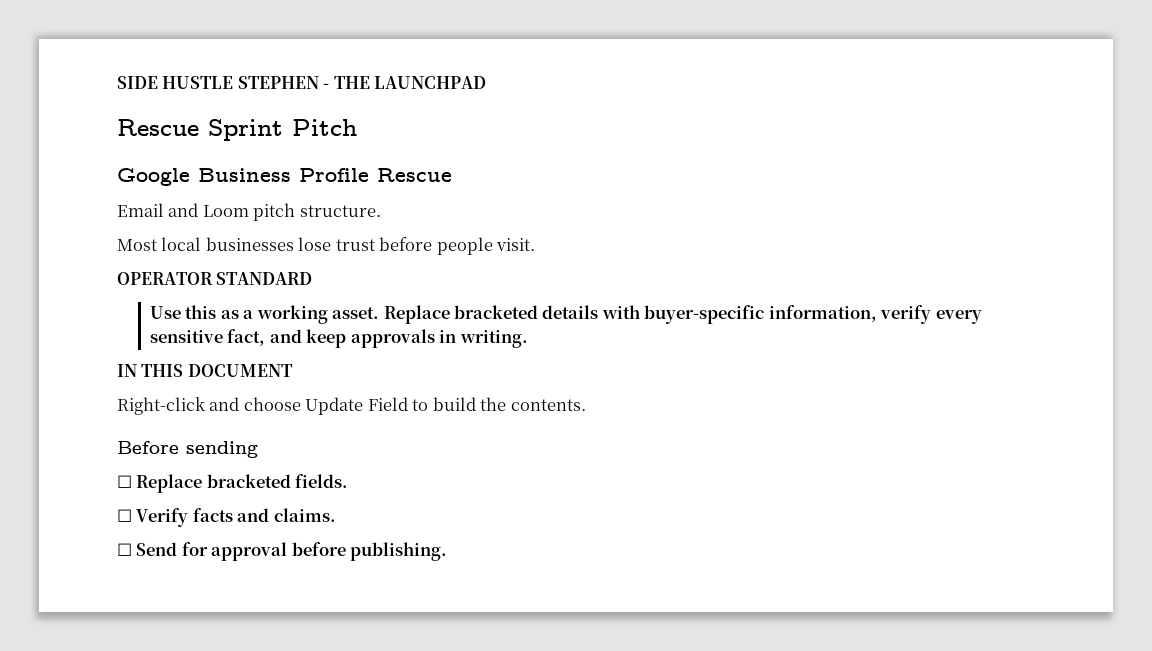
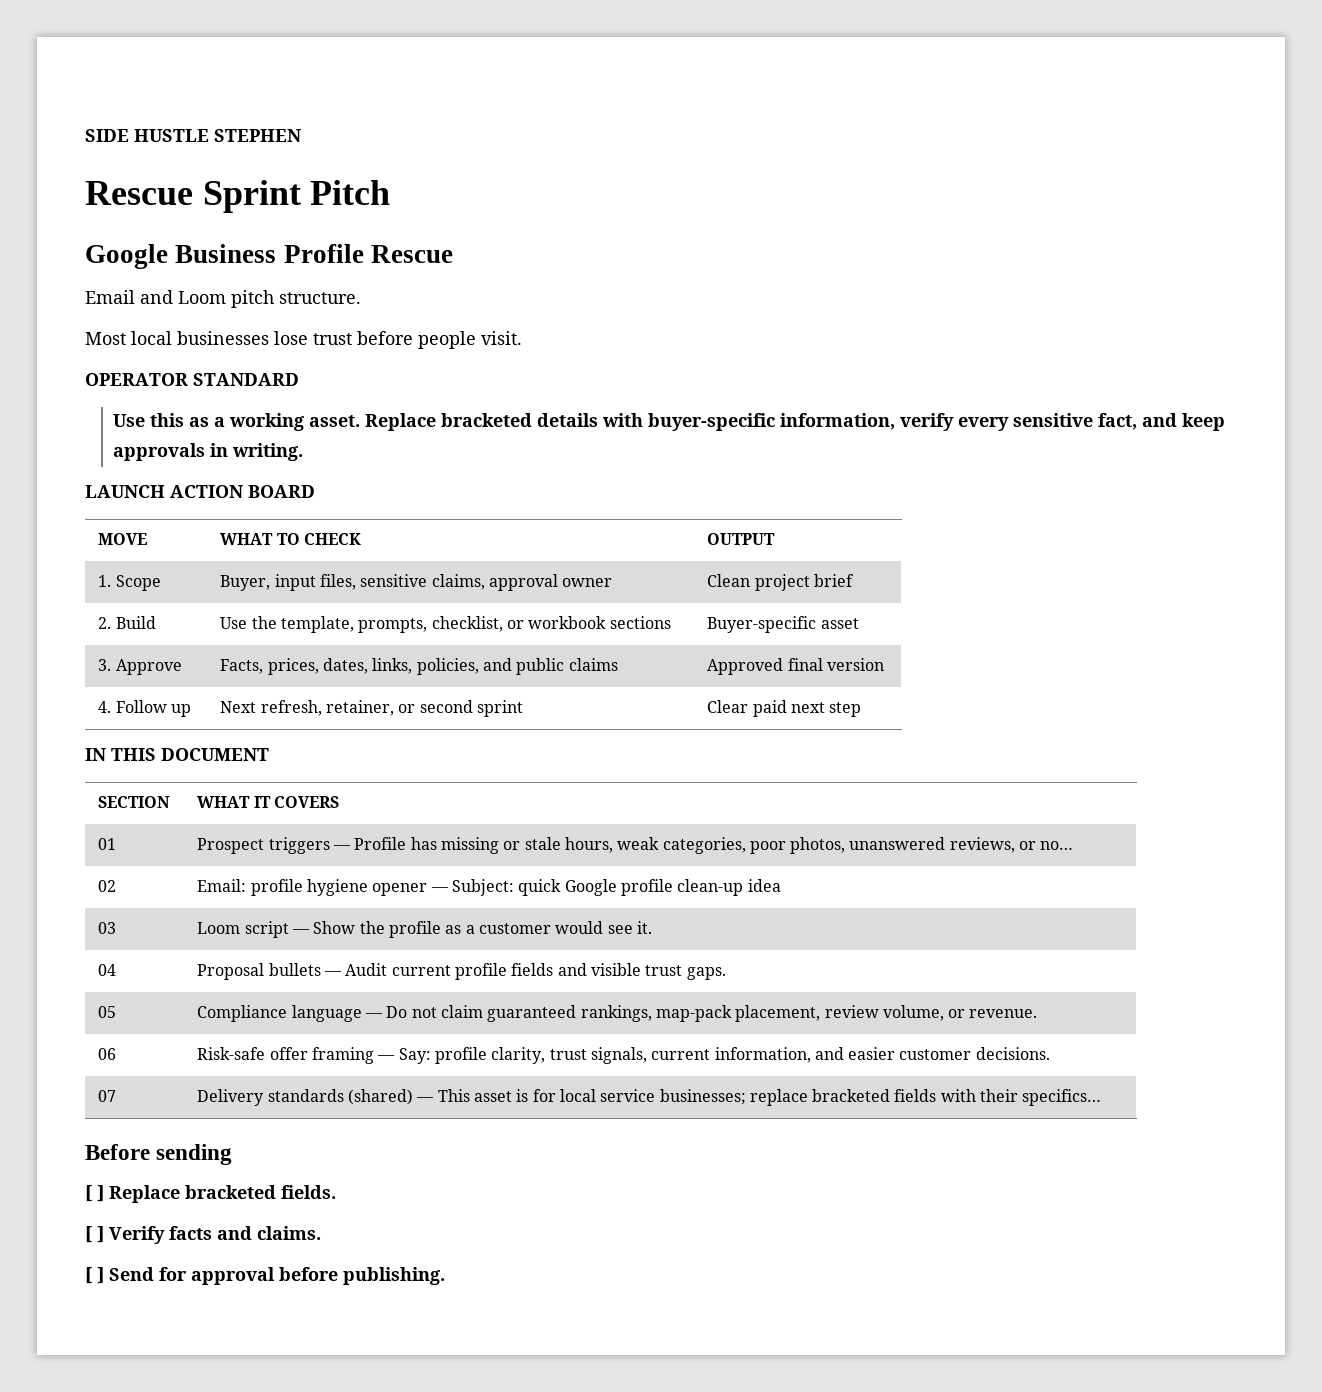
- SIDE HUSTLE STEPHEN - THE LAUNCHPAD
+ SIDE HUSTLE STEPHEN
+ LAUNCH ACTION BOARD
+ MOVE | WHAT TO CHECK | OUTPUT
+ 1. Scope | Buyer, input files, sensitive claims, approval owner | Clean project brief
+ 2. Build | Use the template, prompts, checklist, or workbook sections | Buyer-specific asset
+ 3. Approve | Facts, prices, dates, links, policies, and public claims | Approved final version
+ 4. Follow up | Next refresh, retainer, or second sprint | Clear paid next step
  IN THIS DOCUMENT
- Right-click and choose Update Field to build the contents.
+ SECTION | WHAT IT COVERS
+ 01 | Prospect triggers — Profile has missing or stale hours, weak categories, poor photos, unanswered reviews, or no…
+ 02 | Email: profile hygiene opener — Subject: quick Google profile clean-up idea
+ 03 | Loom script — Show the profile as a customer would see it.
+ 04 | Proposal bullets — Audit current profile fields and visible trust gaps.
+ 05 | Compliance language — Do not claim guaranteed rankings, map-pack placement, review volume, or revenue.
+ 06 | Risk-safe offer framing — Say: profile clarity, trust signals, current information, and easier customer decisions.
+ 07 | Delivery standards (shared) — This asset is for local service businesses; replace bracketed fields with their specifics…
- ☐ Replace bracketed fields.
+ [ ] Replace bracketed fields.
- ☐ Verify facts and claims.
+ [ ] Verify facts and claims.
- ☐ Send for approval before publishing.
+ [ ] Send for approval before publishing.

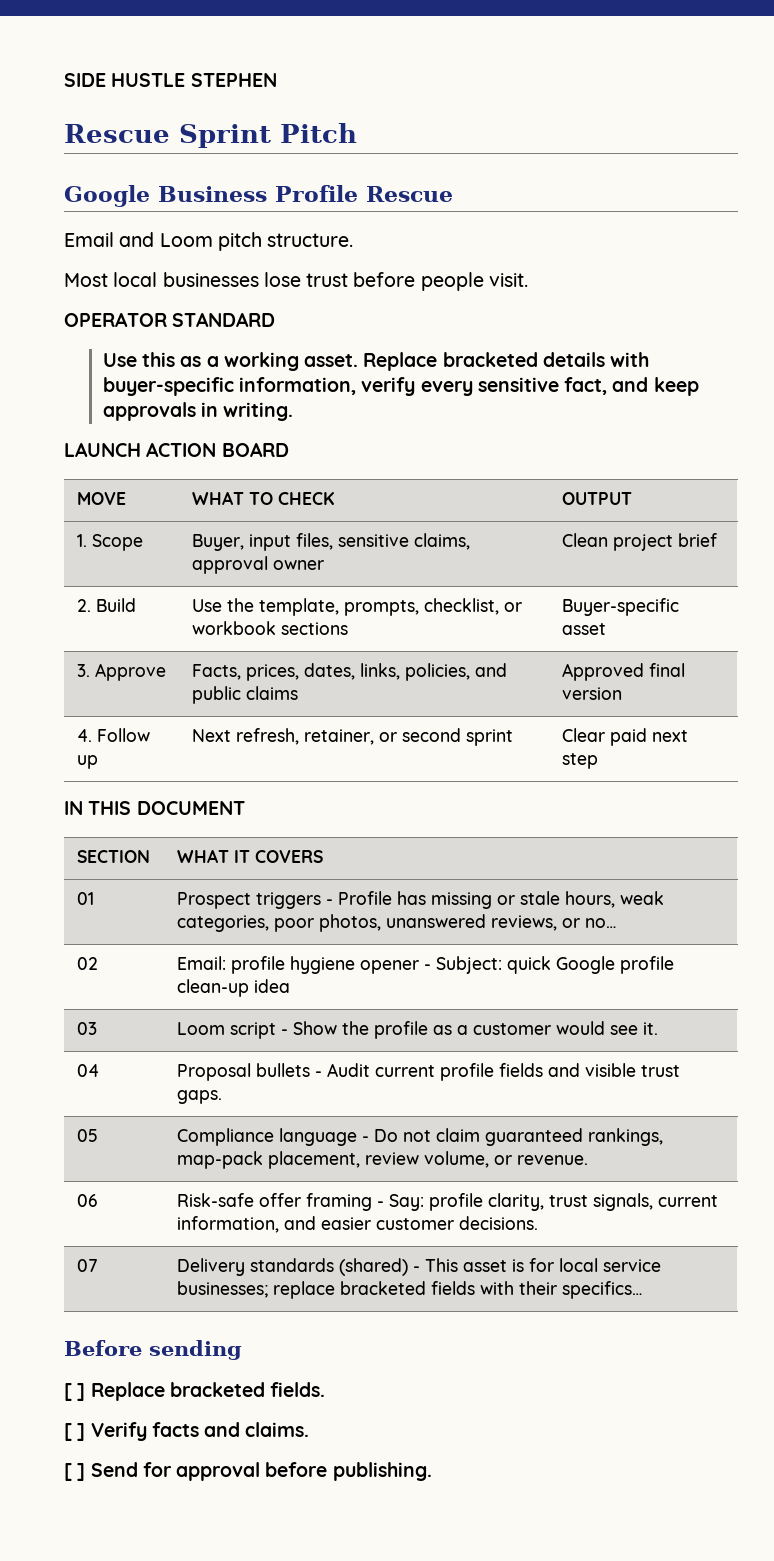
- 01 | Prospect triggers — Profile has missing or stale hours, weak categories, poor photos, unanswered reviews, or no…
+ 01 | Prospect triggers - Profile has missing or stale hours, weak categories, poor photos, unanswered reviews, or no…
- 02 | Email: profile hygiene opener — Subject: quick Google profile clean-up idea
+ 02 | Email: profile hygiene opener - Subject: quick Google profile clean-up idea
- 03 | Loom script — Show the profile as a customer would see it.
+ 03 | Loom script - Show the profile as a customer would see it.
- 04 | Proposal bullets — Audit current profile fields and visible trust gaps.
+ 04 | Proposal bullets - Audit current profile fields and visible trust gaps.
- 05 | Compliance language — Do not claim guaranteed rankings, map-pack placement, review volume, or revenue.
+ 05 | Compliance language - Do not claim guaranteed rankings, map-pack placement, review volume, or revenue.
- 06 | Risk-safe offer framing — Say: profile clarity, trust signals, current information, and easier customer decisions.
+ 06 | Risk-safe offer framing - Say: profile clarity, trust signals, current information, and easier customer decisions.
- 07 | Delivery standards (shared) — This asset is for local service businesses; replace bracketed fields with their specifics…
+ 07 | Delivery standards (shared) - This asset is for local service businesses; replace bracketed fields with their specifics…

